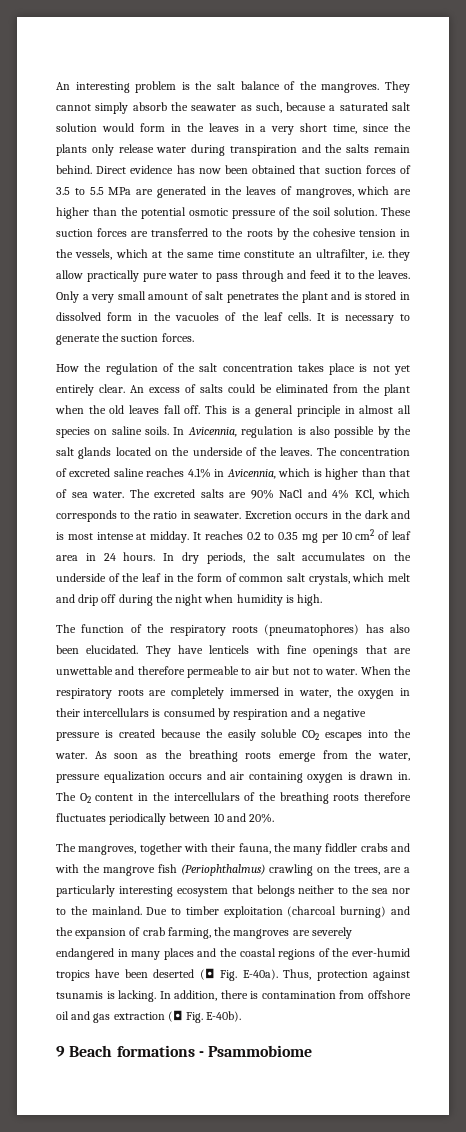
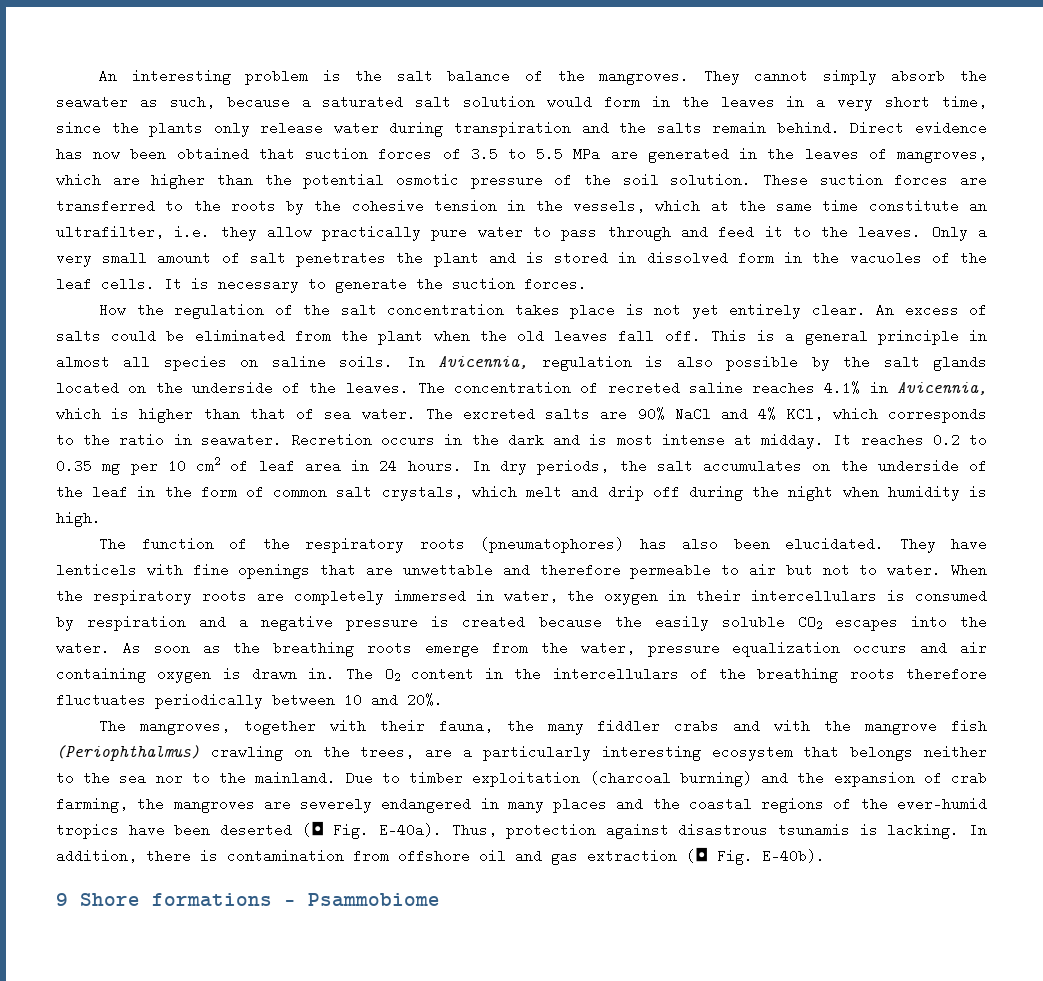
- The concentration of excreted saline reaches 4.1% in Avicennia, which is higher than that of sea water.
+ The concentration of recreted saline reaches 4.1% in Avicennia, which is higher than that of sea water.
- Excretion occurs in the dark and is most intense at midday.
+ Recretion occurs in the dark and is most intense at midday.
- Thus, protection against tsunamis is lacking.
+ Thus, protection against disastrous tsunamis is lacking.
- 9 Beach formations - Psammobiome
+ 9 Shore formations - Psammobiome

